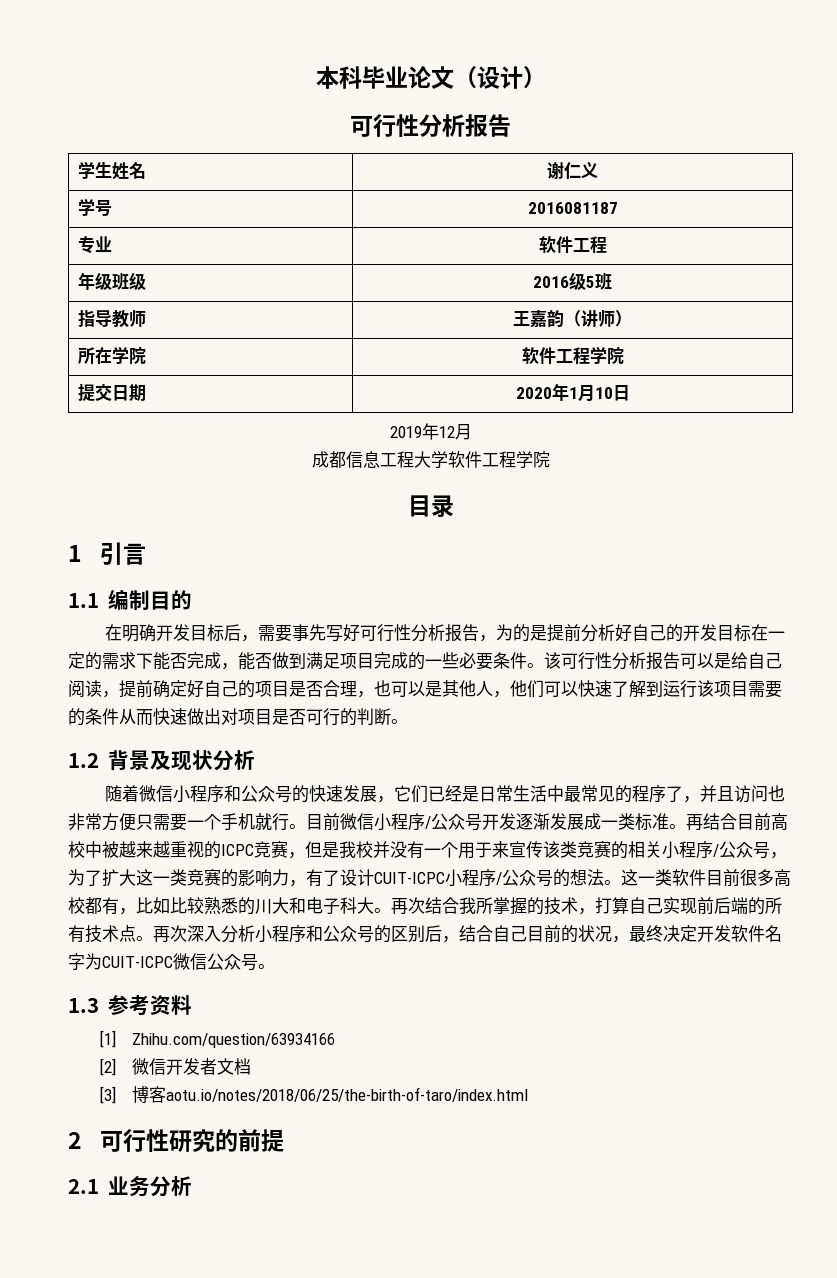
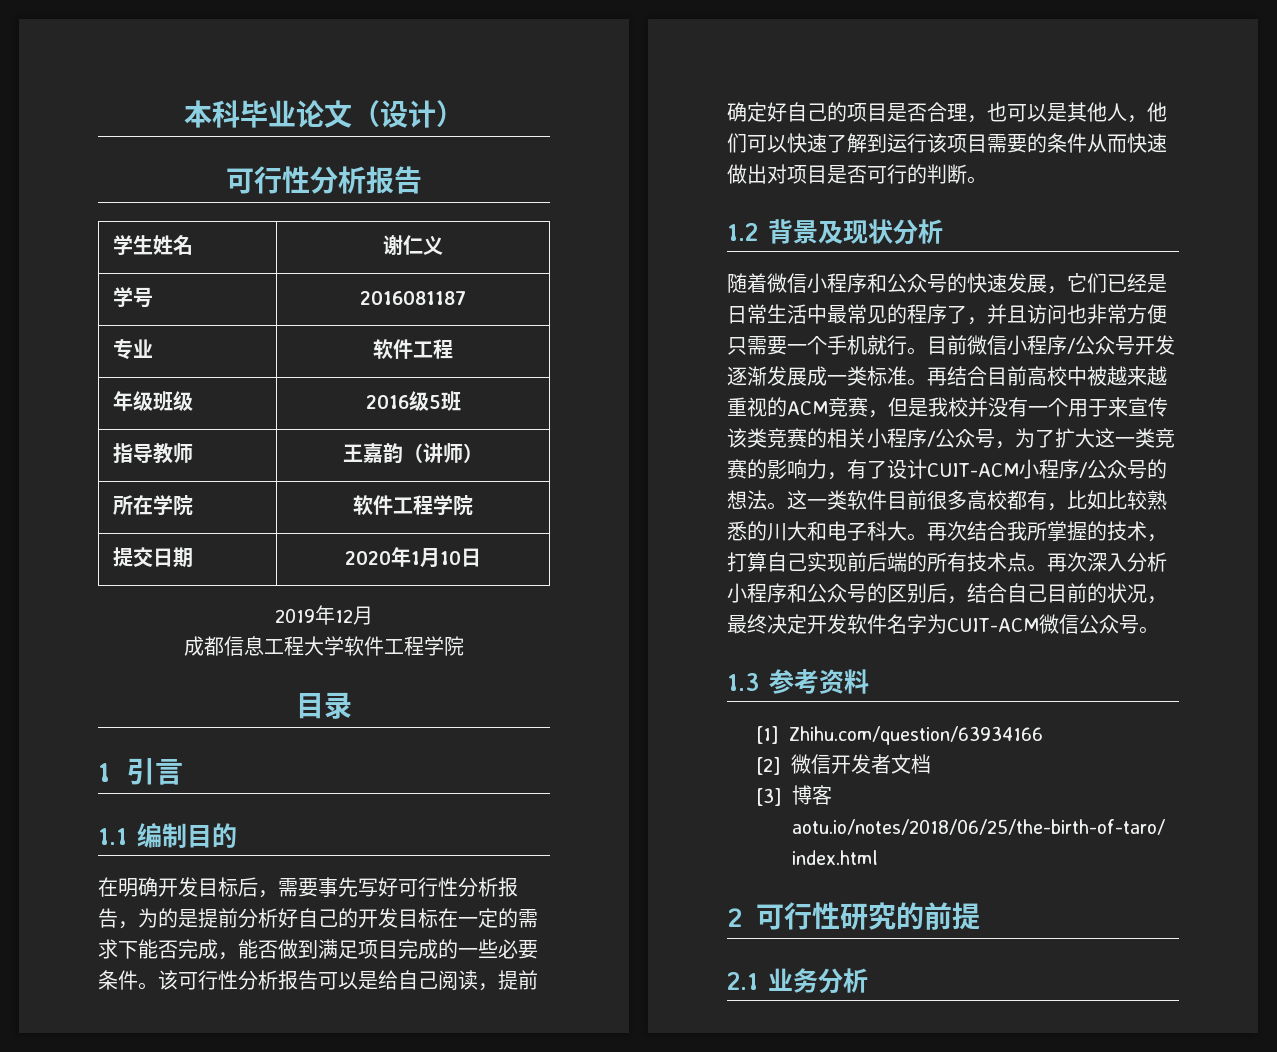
- 再结合目前高校中被越来越重视的ICPC竞赛，但是我校并没有一个用于来宣传该类竞赛的相关小程序/公众号，为了扩大这一类竞赛的影响力，有了设计CUIT-ICPC小程序/公众号的想法。
+ 再结合目前高校中被越来越重视的ACM竞赛，但是我校并没有一个用于来宣传该类竞赛的相关小程序/公众号，为了扩大这一类竞赛的影响力，有了设计CUIT-ACM小程序/公众号的想法。
- 再次深入分析小程序和公众号的区别后，结合自己目前的状况，最终决定开发软件名字为CUIT-ICPC微信公众号。
+ 再次深入分析小程序和公众号的区别后，结合自己目前的状况，最终决定开发软件名字为CUIT-ACM微信公众号。

